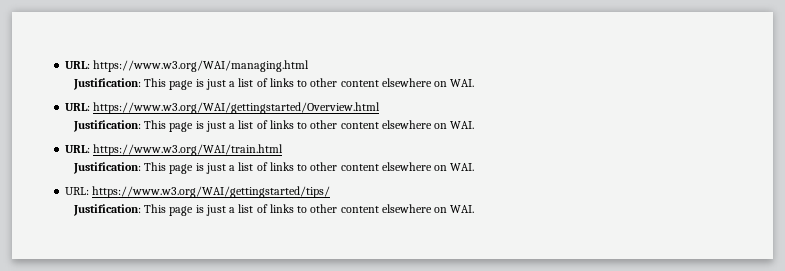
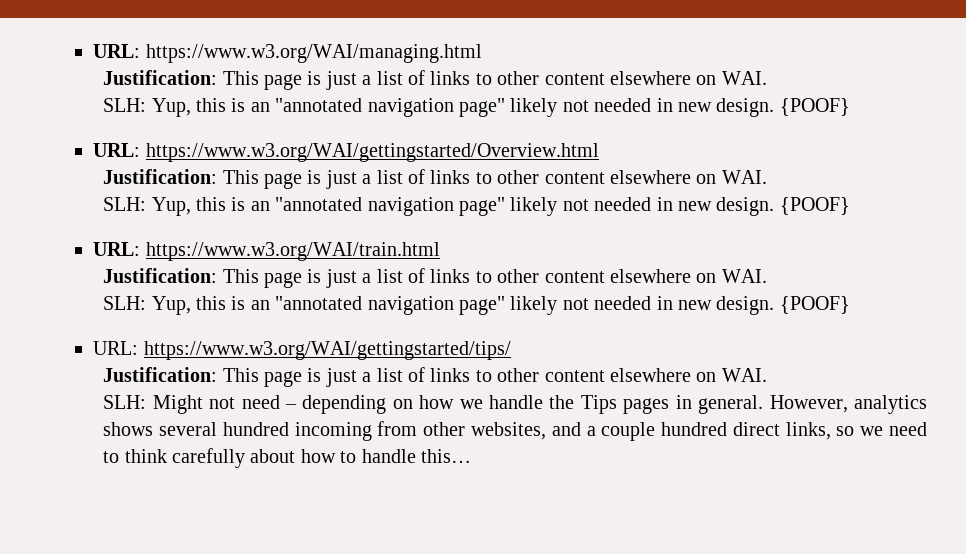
  URL: https://www.w3.org/WAI/managing.html
  Justification: This page is just a list of links to other content elsewhere on WAI.
+ SLH: Yup, this is an "annotated navigation page" likely not needed in new design. {POOF}
  URL: https://www.w3.org/WAI/gettingstarted/Overview.html
  Justification: This page is just a list of links to other content elsewhere on WAI.
+ SLH: Yup, this is an "annotated navigation page" likely not needed in new design. {POOF}
  URL: https://www.w3.org/WAI/train.html
  Justification: This page is just a list of links to other content elsewhere on WAI.
+ SLH: Yup, this is an "annotated navigation page" likely not needed in new design. {POOF}
+ SLH: Might not need – depending on how we handle the Tips pages in general. However, analytics shows several hundred incoming from other websites, and a couple hundred direct links, so we need to think carefully about how to handle this…

